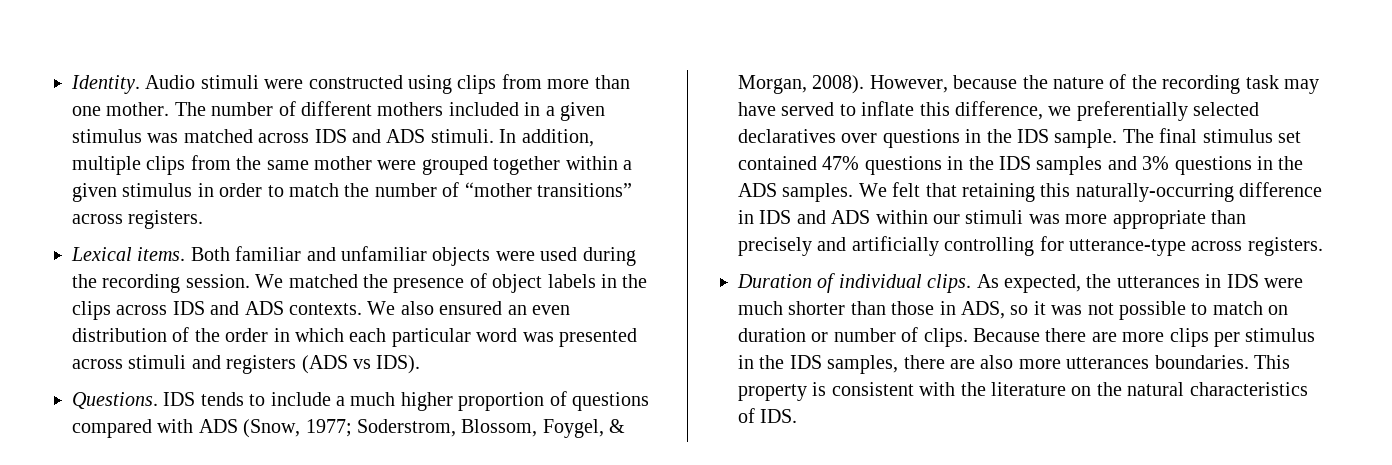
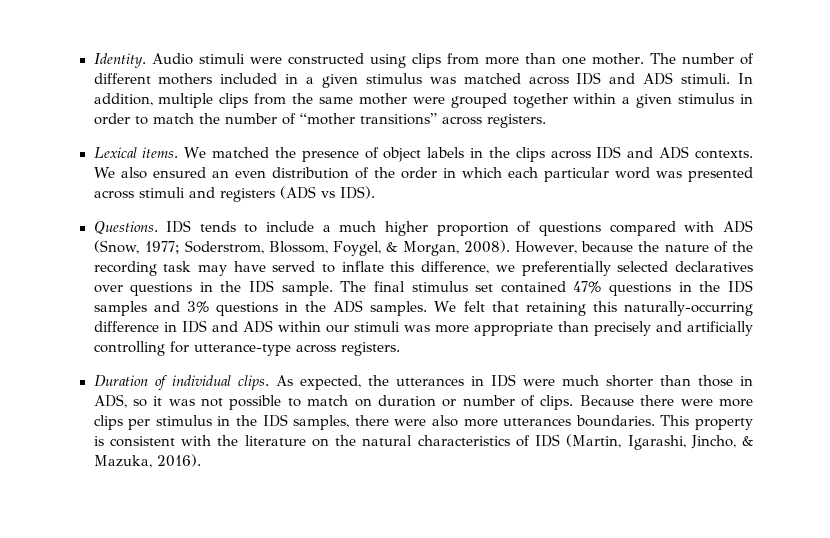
- Both familiar and unfamiliar objects were used during the recording session.
- Because there are more clips per stimulus in the IDS samples, there are also more utterances boundaries.
+ Because there were more clips per stimulus in the IDS samples, there were also more utterances boundaries.
- This property is consistent with the literature on the natural characteristics of IDS.
+ This property is consistent with the literature on the natural characteristics of IDS (Martin, Igarashi, Jincho, & Mazuka, 2016).

